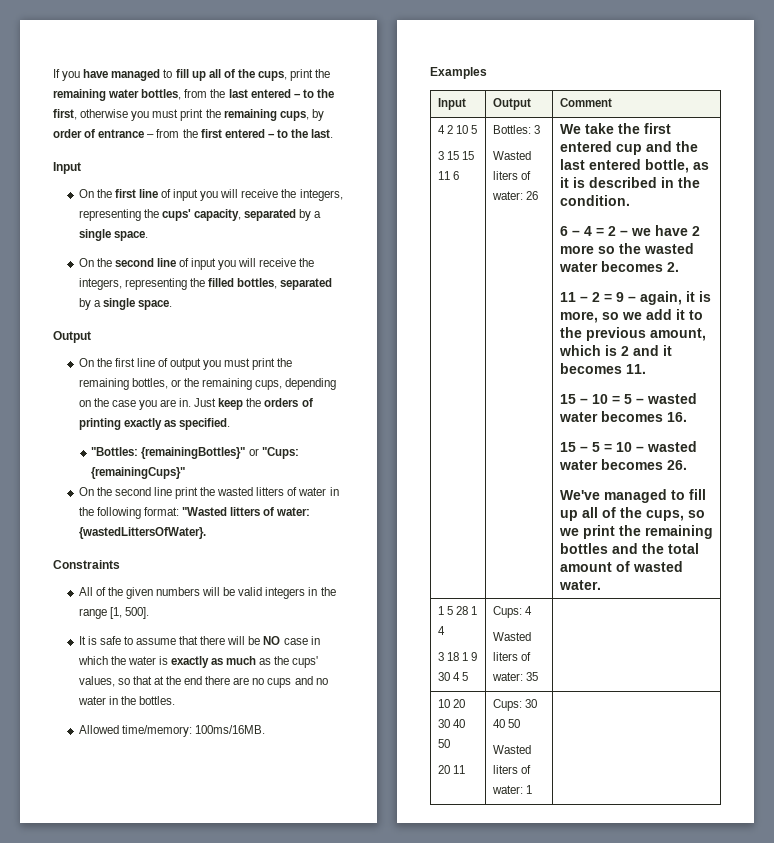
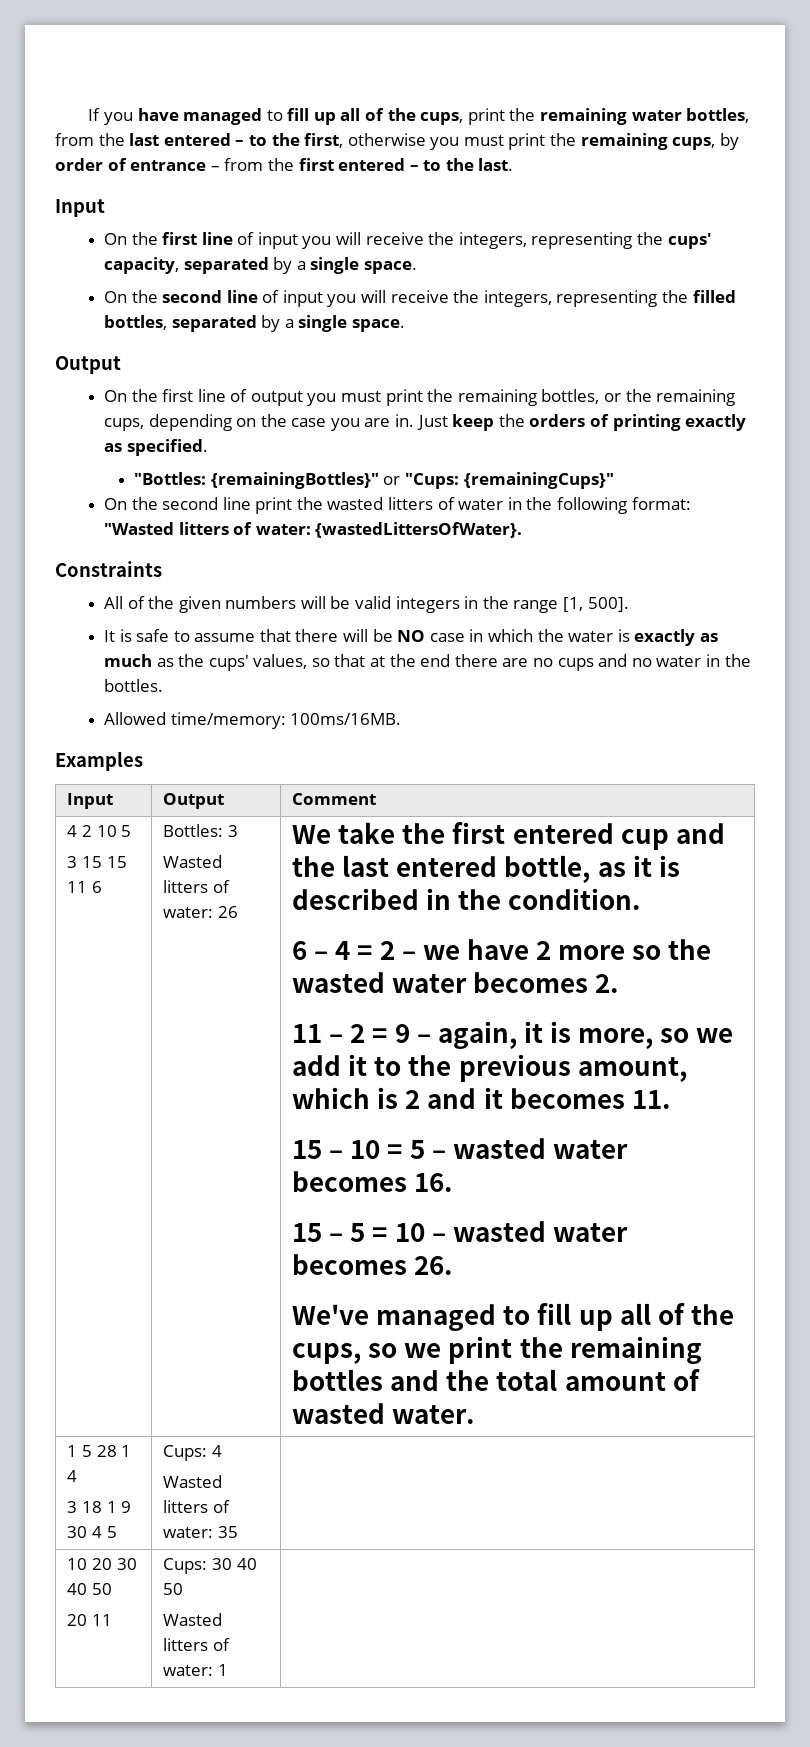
- Wasted liters of water: 26
+ Wasted litters of water: 26
  1 5 28 1 4
  3 18 1 9 30 4 5 | Cups: 4
- Wasted liters of water: 35 |
+ Wasted litters of water: 35 |
  10 20 30 40 50
  20 11 | Cups: 30 40 50
- Wasted liters of water: 1 |
+ Wasted litters of water: 1 |

